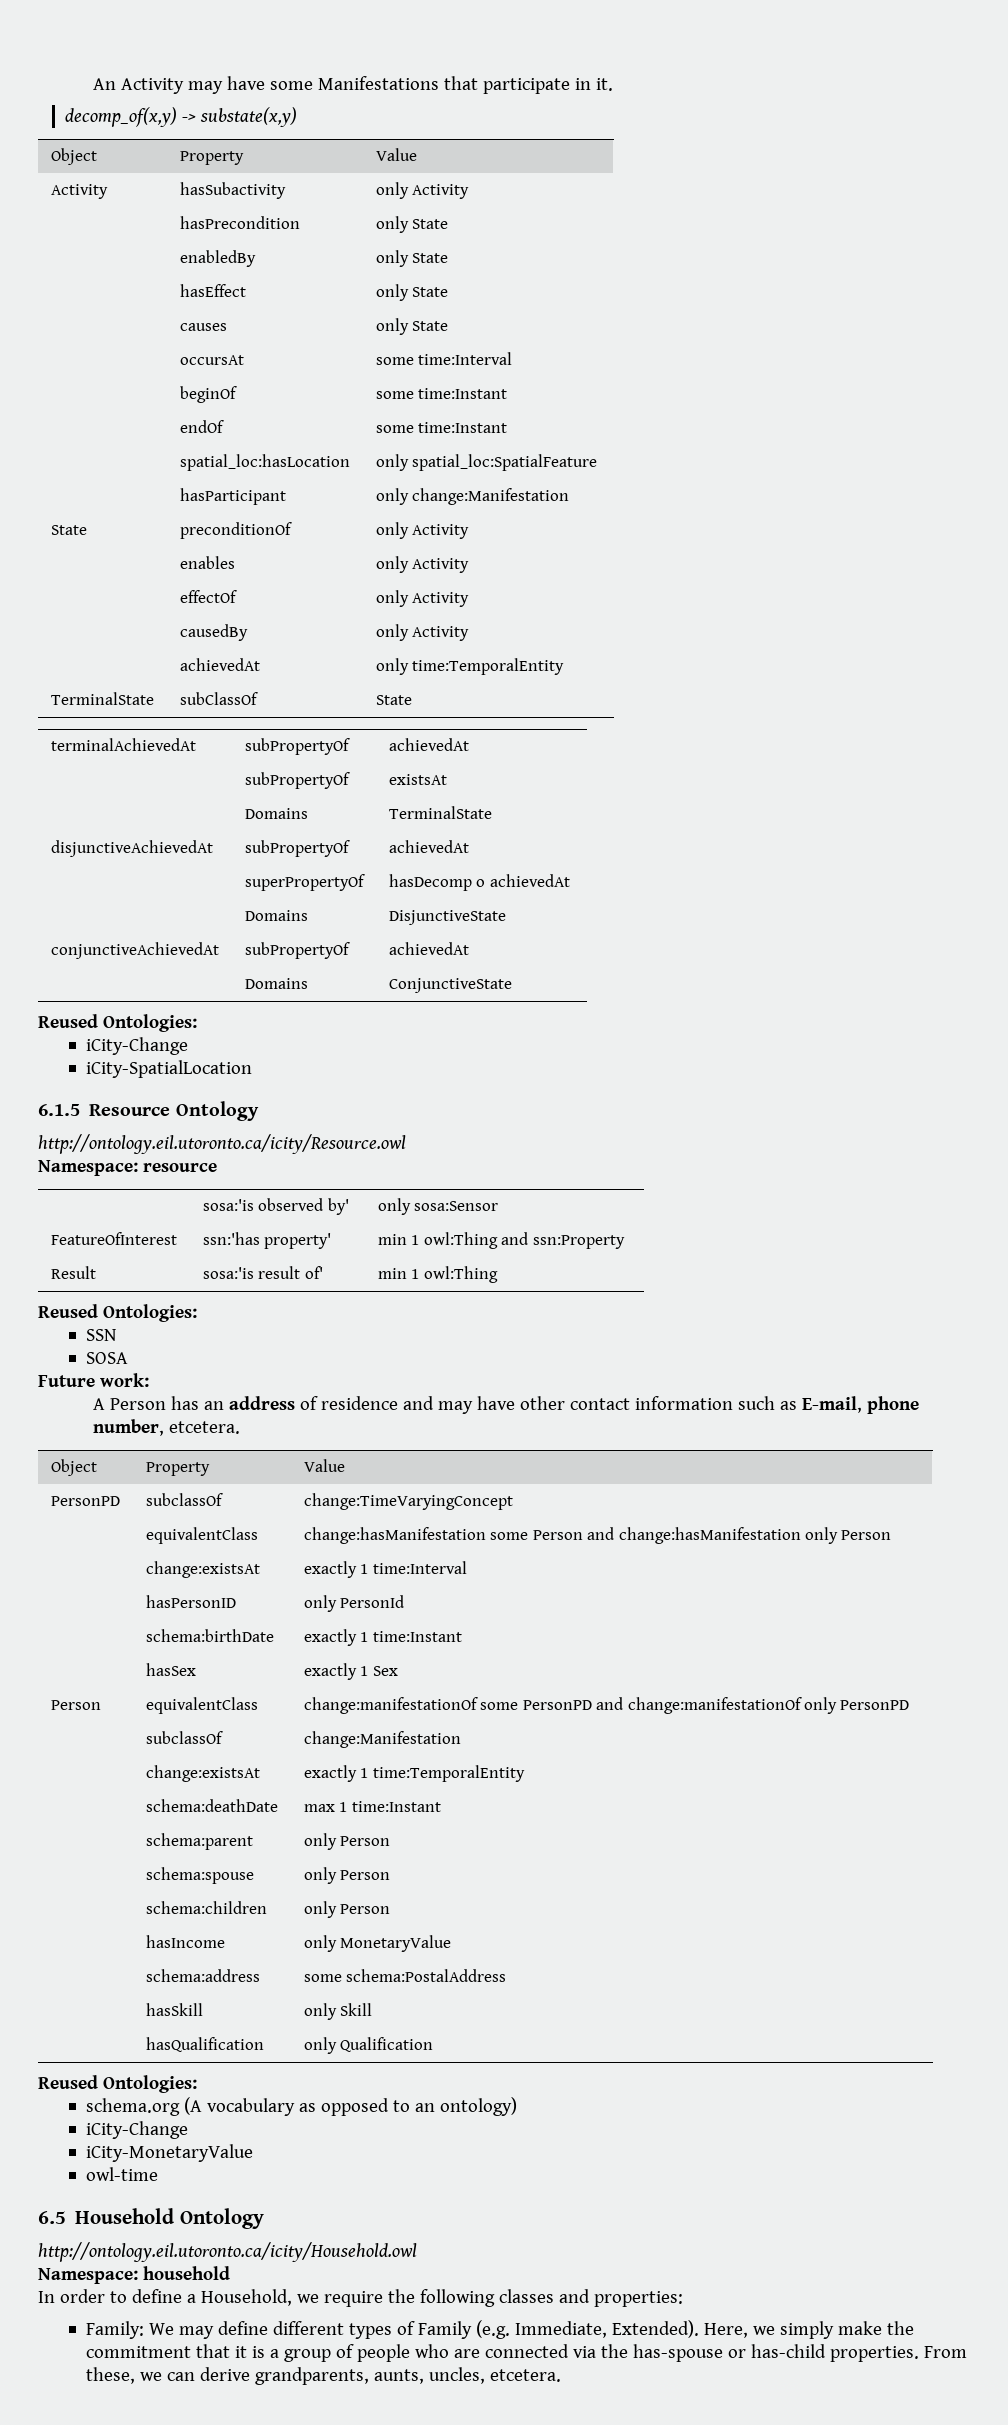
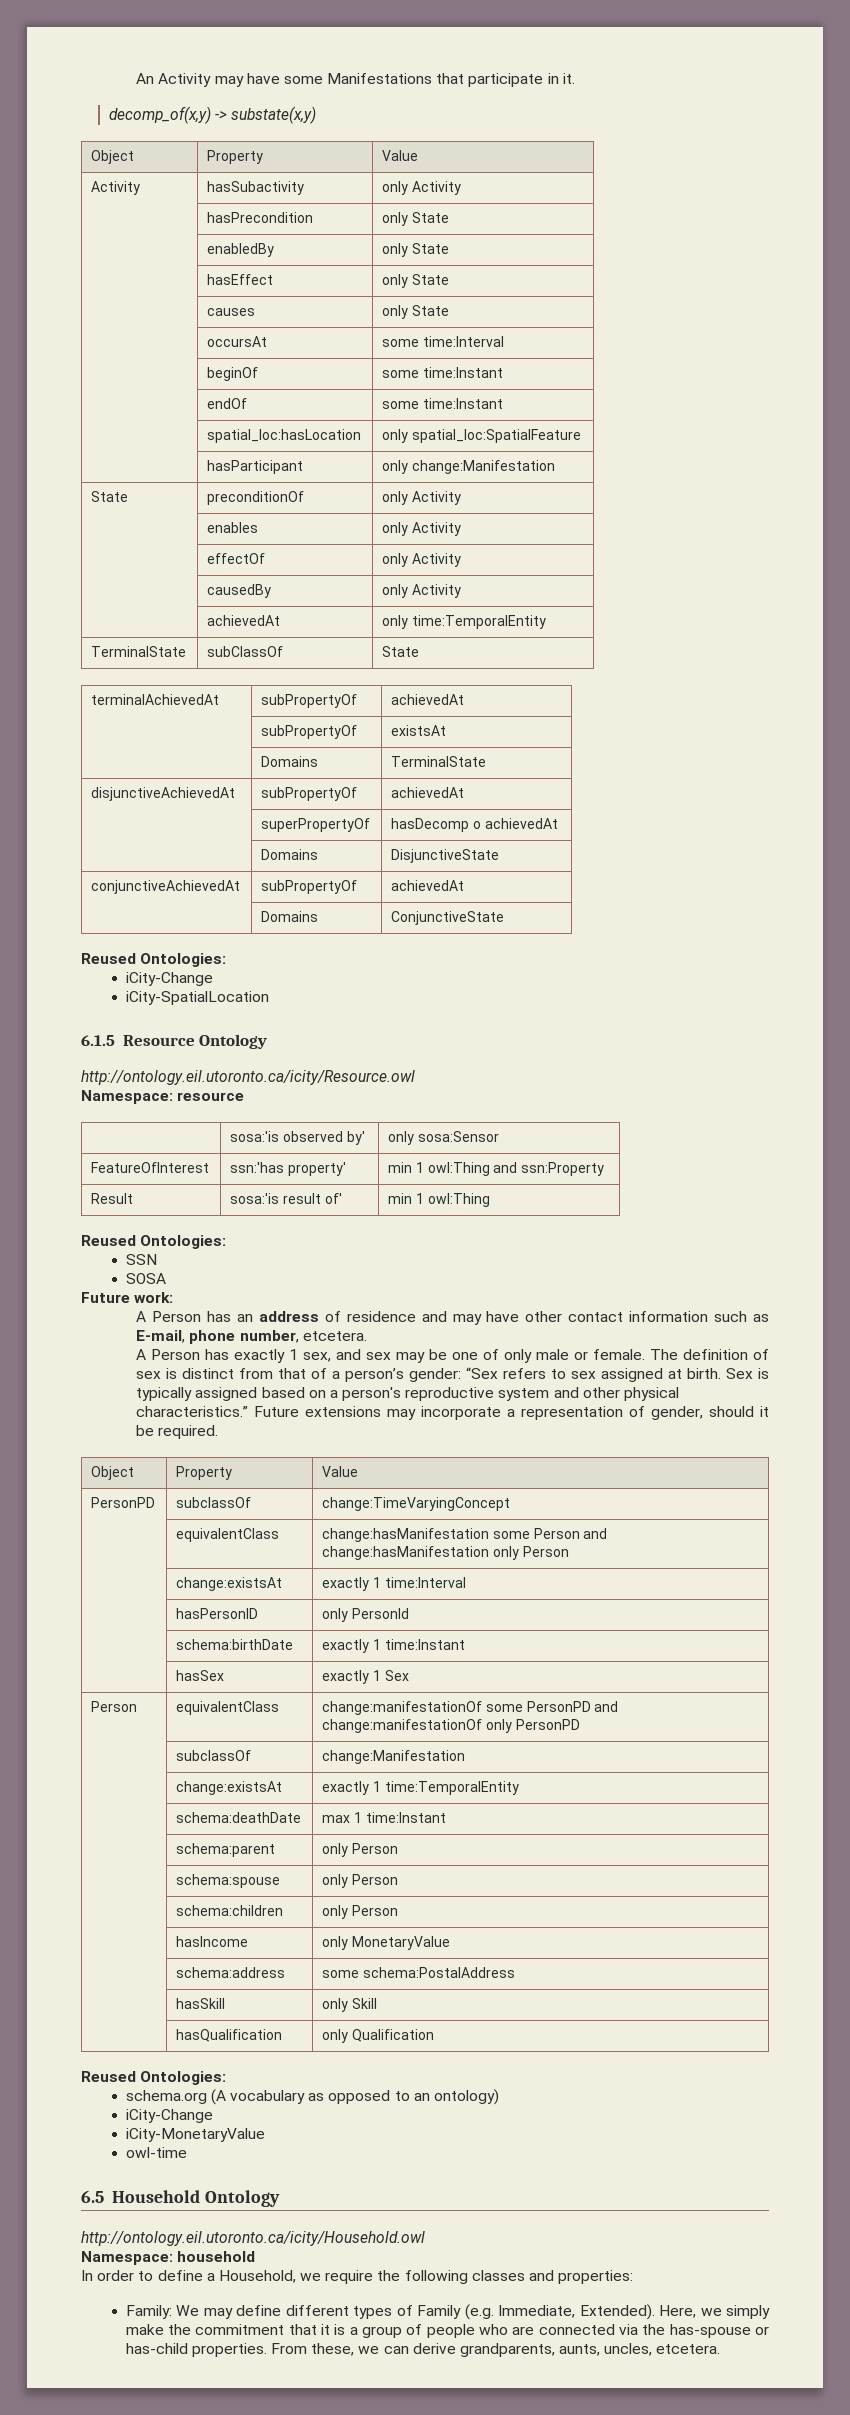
+ A Person has exactly 1 sex, and sex may be one of only male or female. The definition of sex is distinct from that of a person’s gender: “Sex refers to sex assigned at birth. Sex is typically assigned based on a person's reproductive system and other physical characteristics.” Future extensions may incorporate a representation of gender, should it be required.

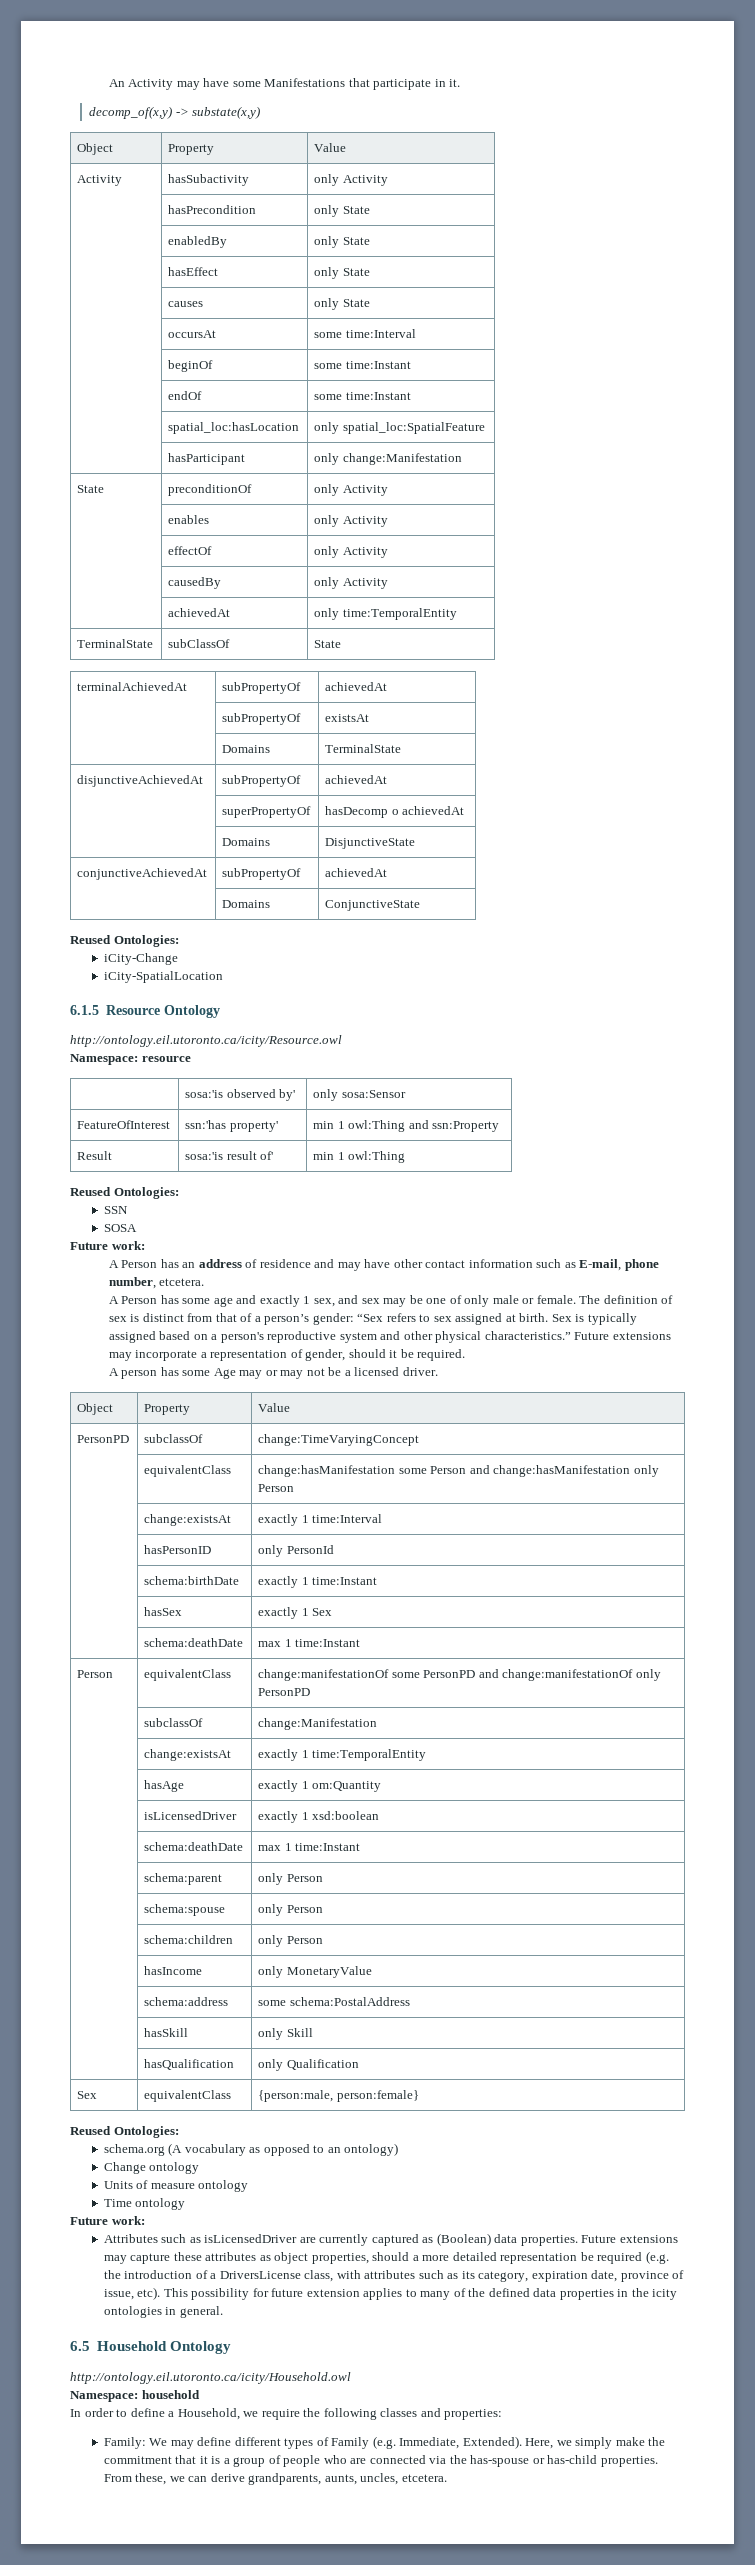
- A Person has exactly 1 sex, and sex may be one of only male or female.
+ A Person has some age and exactly 1 sex, and sex may be one of only male or female.
+ A person has some Age may or may not be a licensed driver.
  | hasSex | exactly 1 Sex
+ | schema:deathDate | max 1 time:Instant
+ | hasAge | exactly 1 om:Quantity
+ | isLicensedDriver | exactly 1 xsd:boolean
+ Sex | equivalentClass | {person:male, person:female}
  schema.org (A vocabulary as opposed to an ontology)
- iCity-Change
- iCity-MonetaryValue
- owl-time
+ Change ontology
+ Units of measure ontology
+ Time ontology
+ Future work:
+ Attributes such as isLicensedDriver are currently captured as (Boolean) data properties. Future extensions may capture these attributes as object properties, should a more detailed representation be required (e.g. the introduction of a DriversLicense class, with attributes such as its category, expiration date, province of issue, etc). This possibility for future extension applies to many of the defined data properties in the icity ontologies in general.

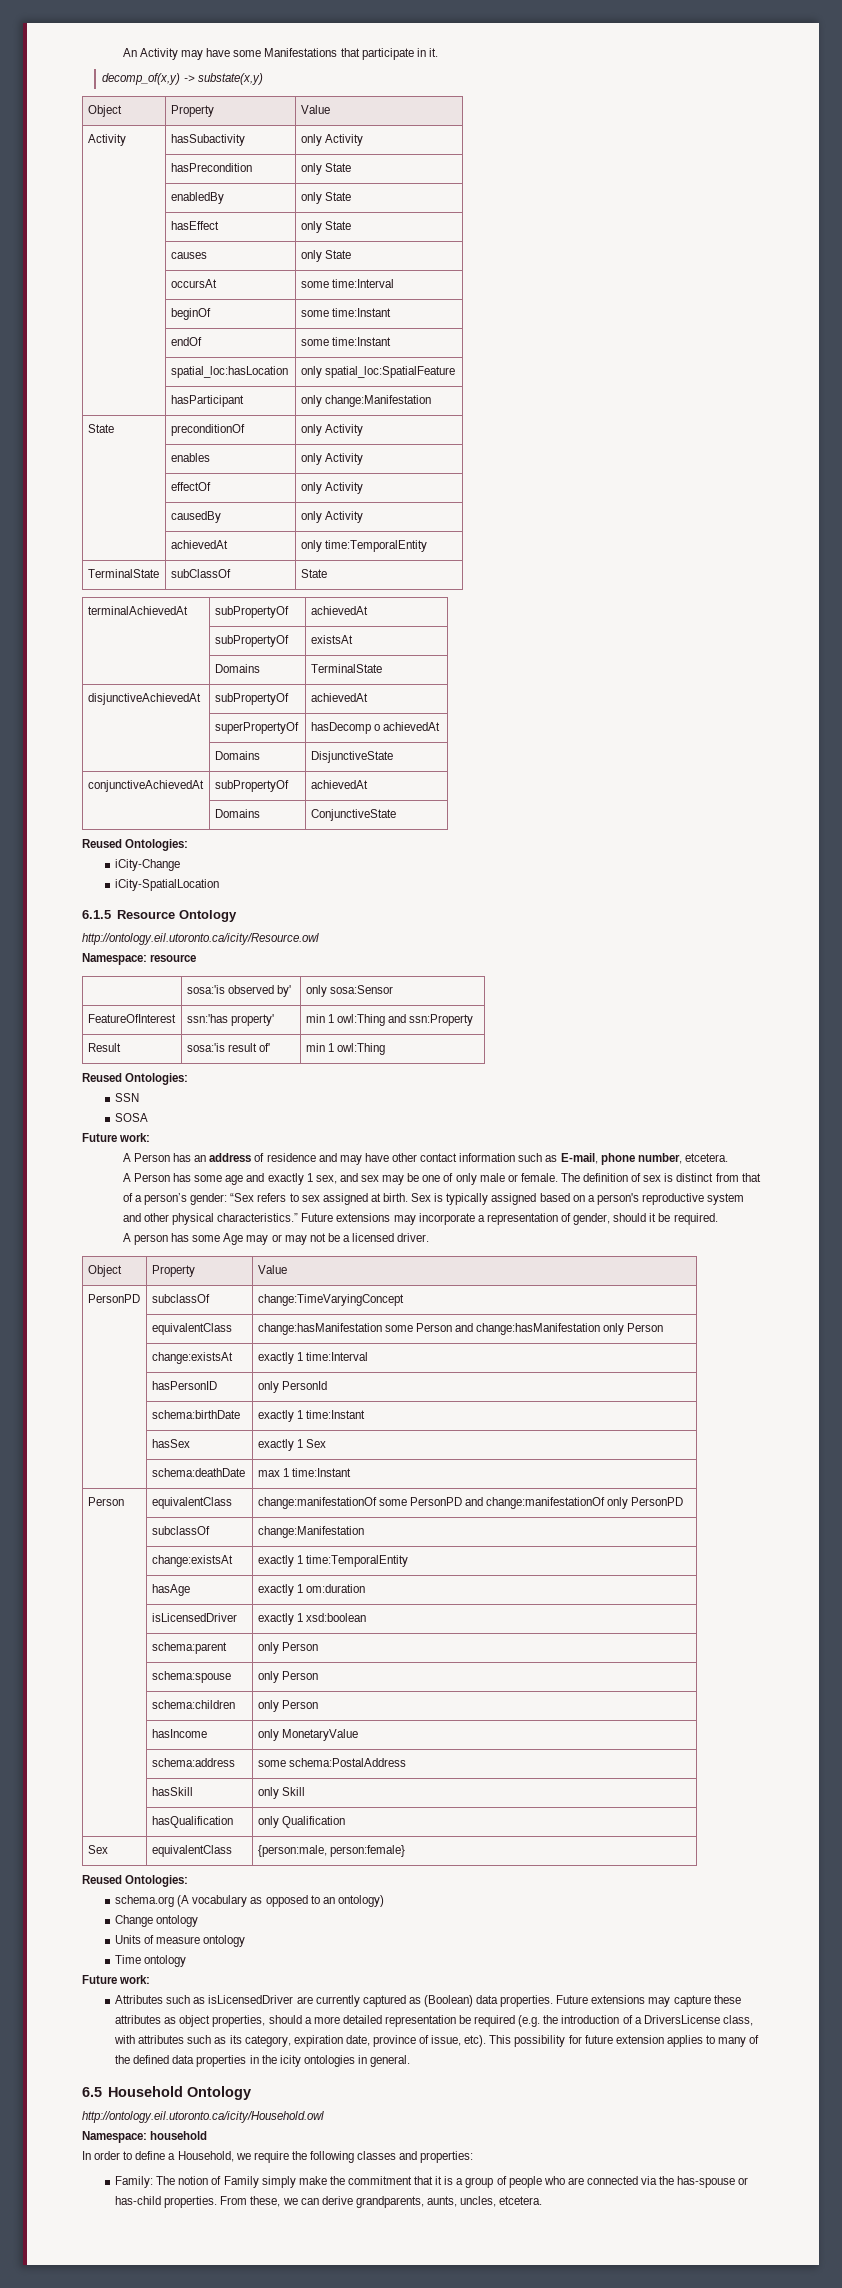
- | hasAge | exactly 1 om:Quantity
+ | hasAge | exactly 1 om:duration
  | isLicensedDriver | exactly 1 xsd:boolean
- | schema:deathDate | max 1 time:Instant
- Family: We may define different types of Family (e.g. Immediate, Extended). Here, we simply make the commitment that it is a group of people who are connected via the has-spouse or has-child properties.
+ Family: The notion of Family simply make the commitment that it is a group of people who are connected via the has-spouse or has-child properties.

